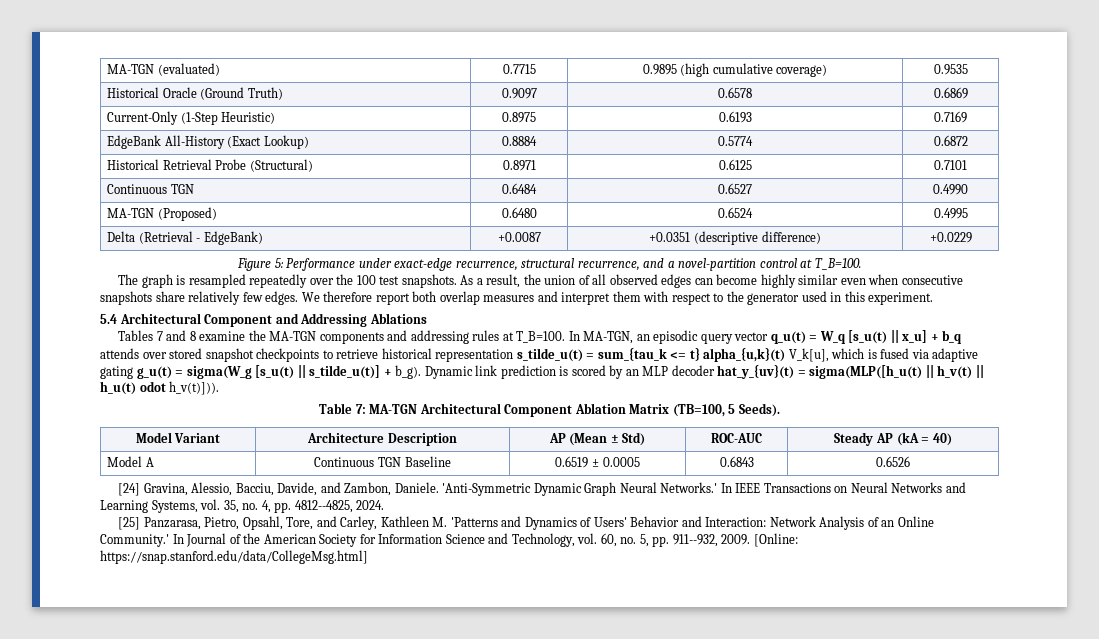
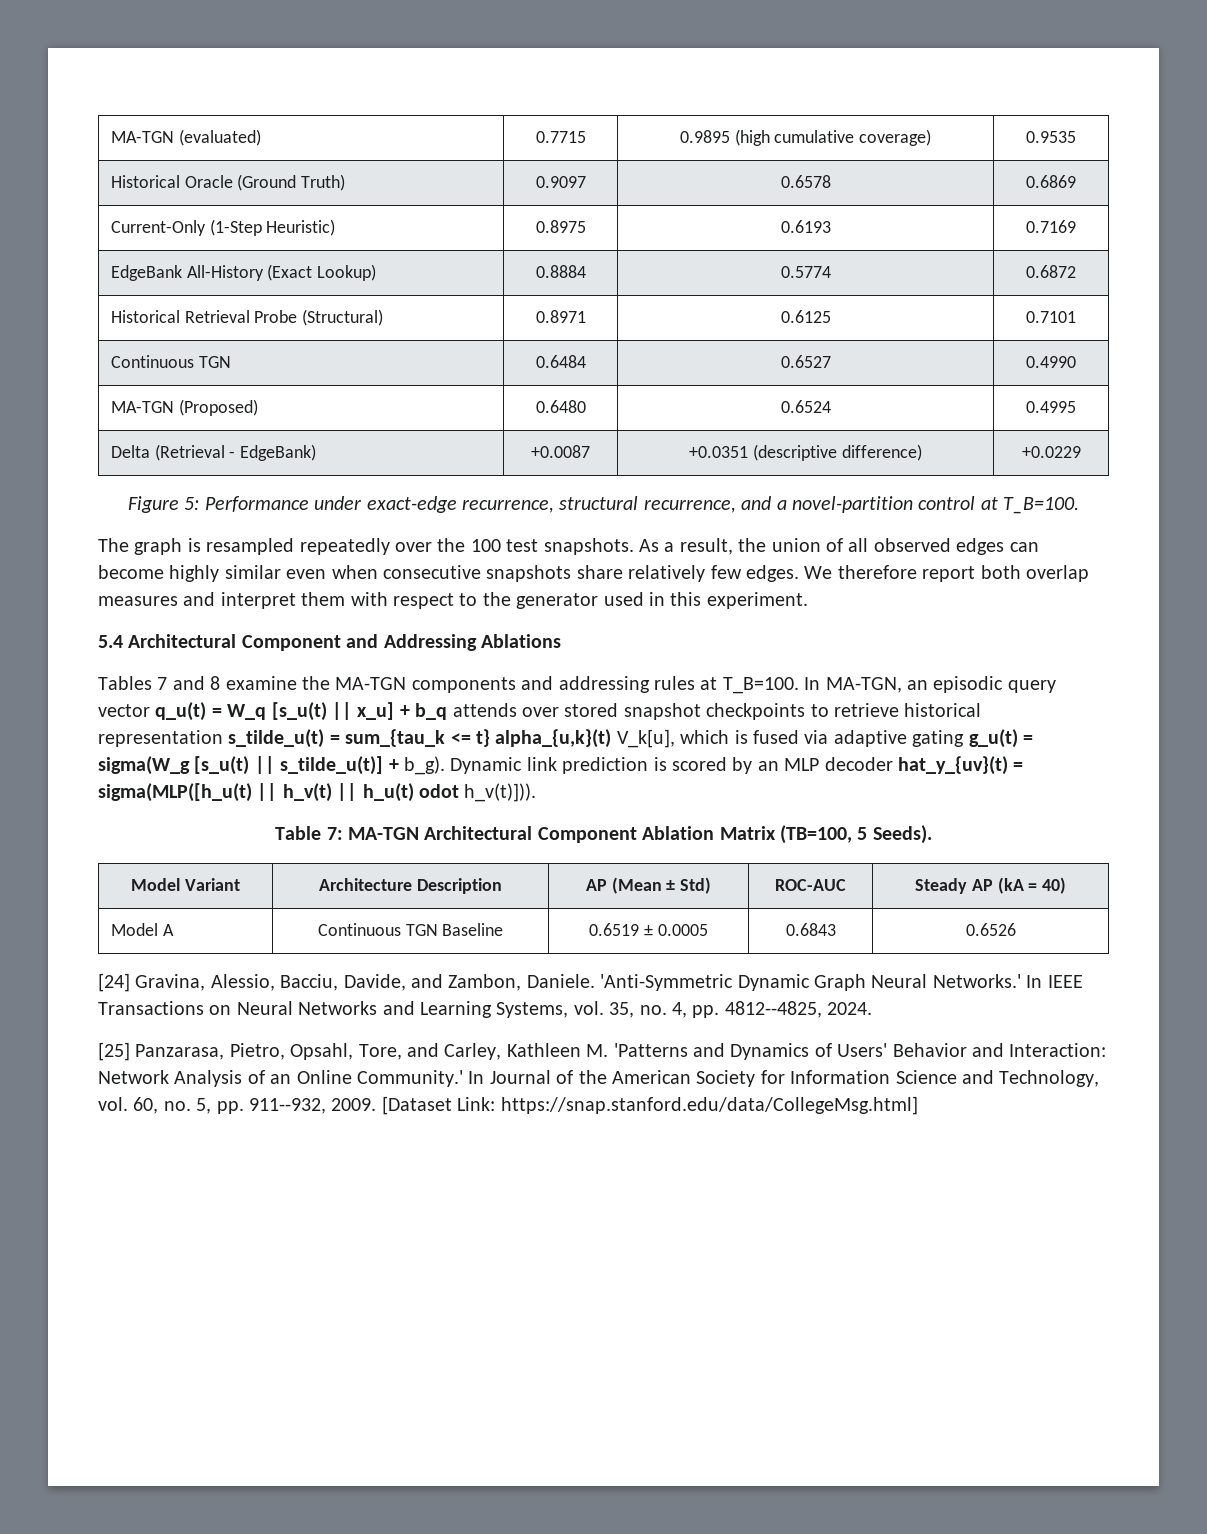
- [Online: https://snap.stanford.edu/data/CollegeMsg.html]
+ [Dataset Link: https://snap.stanford.edu/data/CollegeMsg.html]

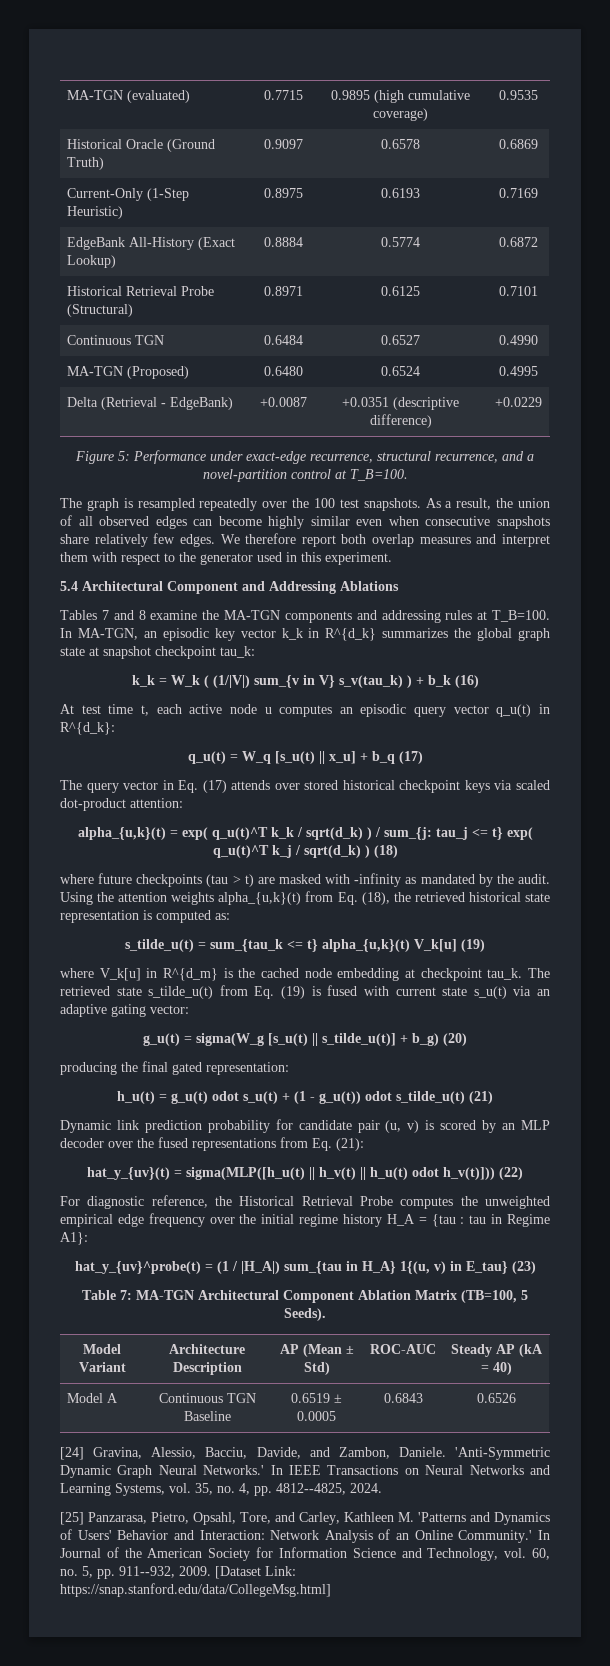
- In MA-TGN, an episodic query vector q_u(t) = W_q [s_u(t) || x_u] + b_q attends over stored snapshot checkpoints to retrieve historical representation s_tilde_u(t) = sum_{tau_k <= t} alpha_{u,k}(t) V_k[u], which is fused via adaptive gating g_u(t) = sigma(W_g [s_u(t) || s_tilde_u(t)] + b_g). Dynamic link prediction is scored by an MLP decoder hat_y_{uv}(t) = sigma(MLP([h_u(t) || h_v(t) || h_u(t) odot h_v(t)])).
+ In MA-TGN, an episodic key vector k_k in R^{d_k} summarizes the global graph state at snapshot checkpoint tau_k:
+ k_k = W_k ( (1/|V|) sum_{v in V} s_v(tau_k) ) + b_k (16)
+ At test time t, each active node u computes an episodic query vector q_u(t) in R^{d_k}:
+ q_u(t) = W_q [s_u(t) || x_u] + b_q (17)
+ The query vector in Eq. (17) attends over stored historical checkpoint keys via scaled dot-product attention:
+ alpha_{u,k}(t) = exp( q_u(t)^T k_k / sqrt(d_k) ) / sum_{j: tau_j <= t} exp( q_u(t)^T k_j / sqrt(d_k) ) (18)
+ where future checkpoints (tau > t) are masked with -infinity as mandated by the audit. Using the attention weights alpha_{u,k}(t) from Eq. (18), the retrieved historical state representation is computed as:
+ s_tilde_u(t) = sum_{tau_k <= t} alpha_{u,k}(t) V_k[u] (19)
+ where V_k[u] in R^{d_m} is the cached node embedding at checkpoint tau_k. The retrieved state s_tilde_u(t) from Eq. (19) is fused with current state s_u(t) via an adaptive gating vector:
+ g_u(t) = sigma(W_g [s_u(t) || s_tilde_u(t)] + b_g) (20)
+ producing the final gated representation:
+ h_u(t) = g_u(t) odot s_u(t) + (1 - g_u(t)) odot s_tilde_u(t) (21)
+ Dynamic link prediction probability for candidate pair (u, v) is scored by an MLP decoder over the fused representations from Eq. (21):
+ hat_y_{uv}(t) = sigma(MLP([h_u(t) || h_v(t) || h_u(t) odot h_v(t)])) (22)
+ For diagnostic reference, the Historical Retrieval Probe computes the unweighted empirical edge frequency over the initial regime history H_A = {tau : tau in Regime A1}:
+ hat_y_{uv}^probe(t) = (1 / |H_A|) sum_{tau in H_A} 1{(u, v) in E_tau} (23)

